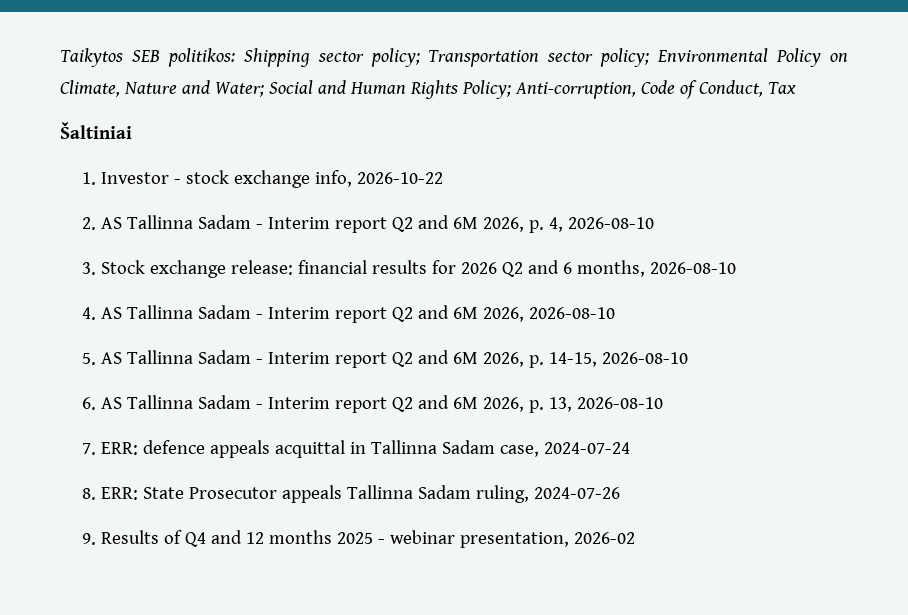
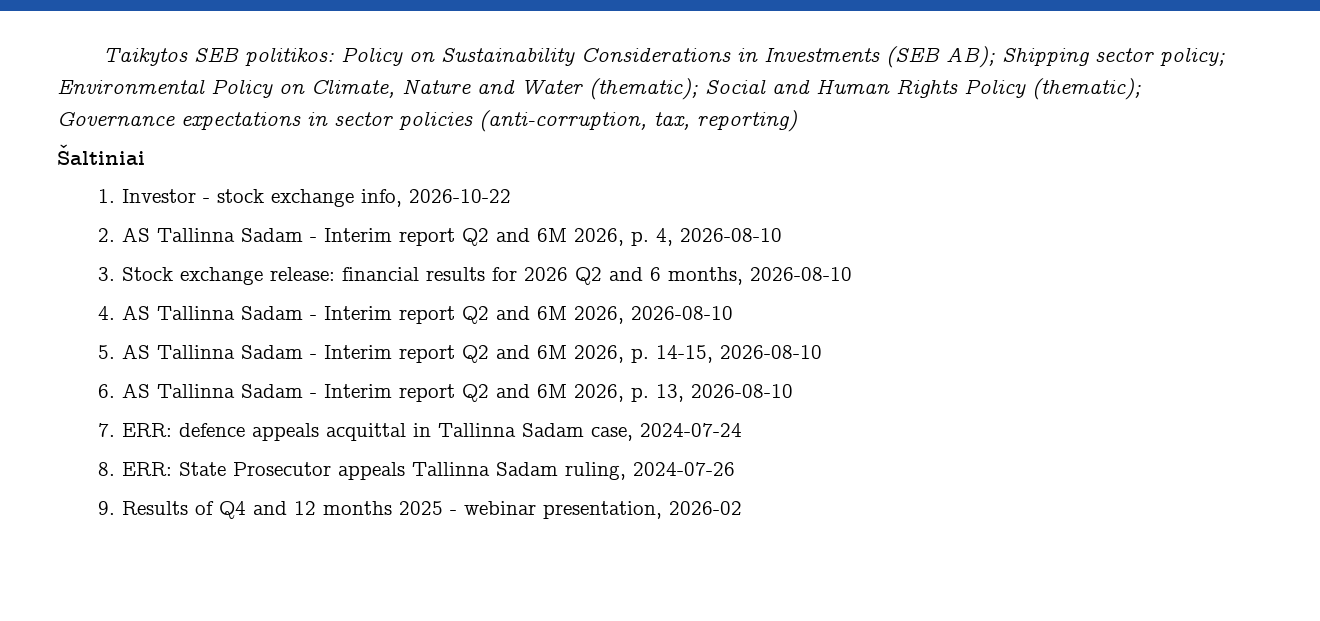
- Taikytos SEB politikos: Shipping sector policy; Transportation sector policy; Environmental Policy on Climate, Nature and Water; Social and Human Rights Policy; Anti-corruption, Code of Conduct, Tax
+ Taikytos SEB politikos: Policy on Sustainability Considerations in Investments (SEB AB); Shipping sector policy; Environmental Policy on Climate, Nature and Water (thematic); Social and Human Rights Policy (thematic); Governance expectations in sector policies (anti-corruption, tax, reporting)

